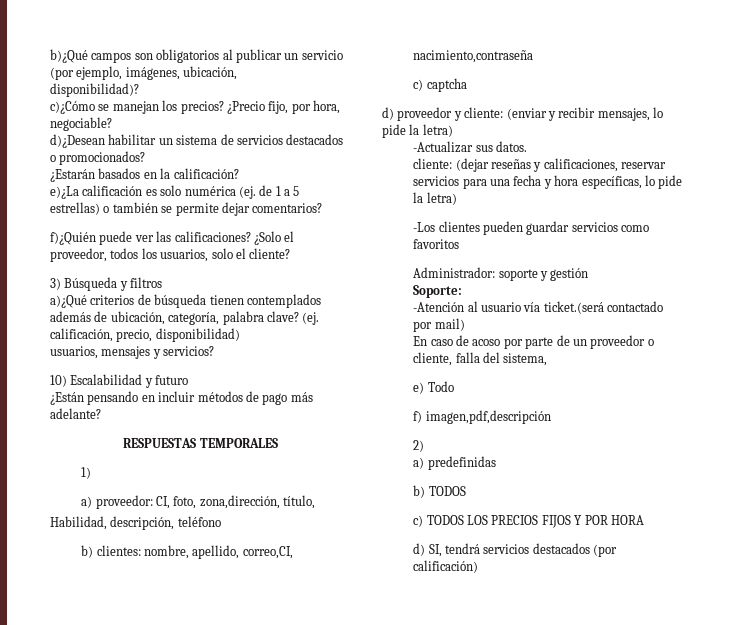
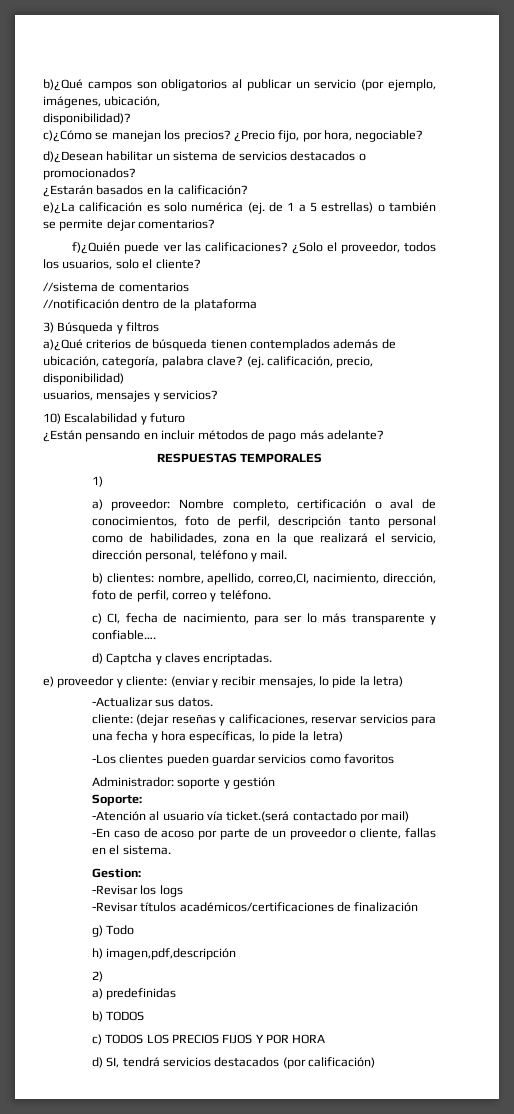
+ //sistema de comentarios
+ //notificación dentro de la plataforma
- a) proveedor: CI, foto, zona,dirección, título,
- Habilidad, descripción, teléfono
+ a) proveedor: Nombre completo, certificación o aval de conocimientos, foto de perfil, descripción tanto personal como de habilidades, zona en la que realizará el servicio, dirección personal, teléfono y mail.
- b) clientes: nombre, apellido, correo,CI, nacimiento,contraseña
- c) captcha
- d) proveedor y cliente: (enviar y recibir mensajes, lo pide la letra)
+ b) clientes: nombre, apellido, correo,CI, nacimiento, dirección, foto de perfil, correo y teléfono.
+ c) CI, fecha de nacimiento, para ser lo más transparente y confiable….
+ d) Captcha y claves encriptadas.
+ e) proveedor y cliente: (enviar y recibir mensajes, lo pide la letra)
- En caso de acoso por parte de un proveedor o cliente, falla del sistema,
- e) Todo
+ -En caso de acoso por parte de un proveedor o cliente, fallas en el sistema.
+ Gestion:
+ -Revisar los logs
+ -Revisar títulos académicos/certificaciones de finalización
+ g) Todo
- f) imagen,pdf,descripción
+ h) imagen,pdf,descripción

